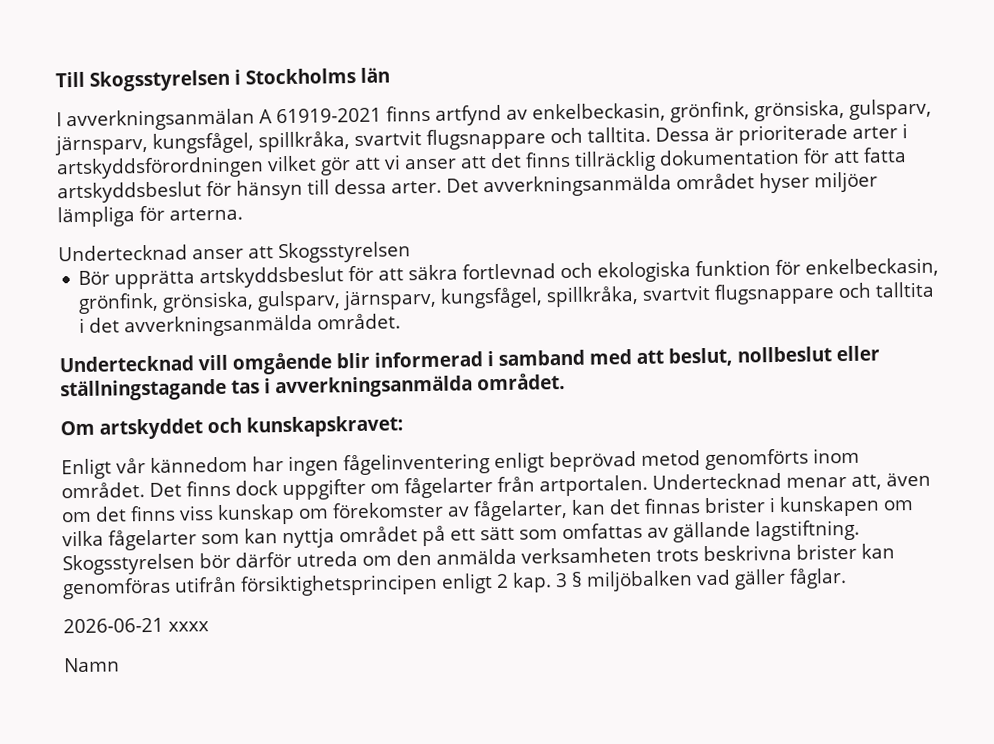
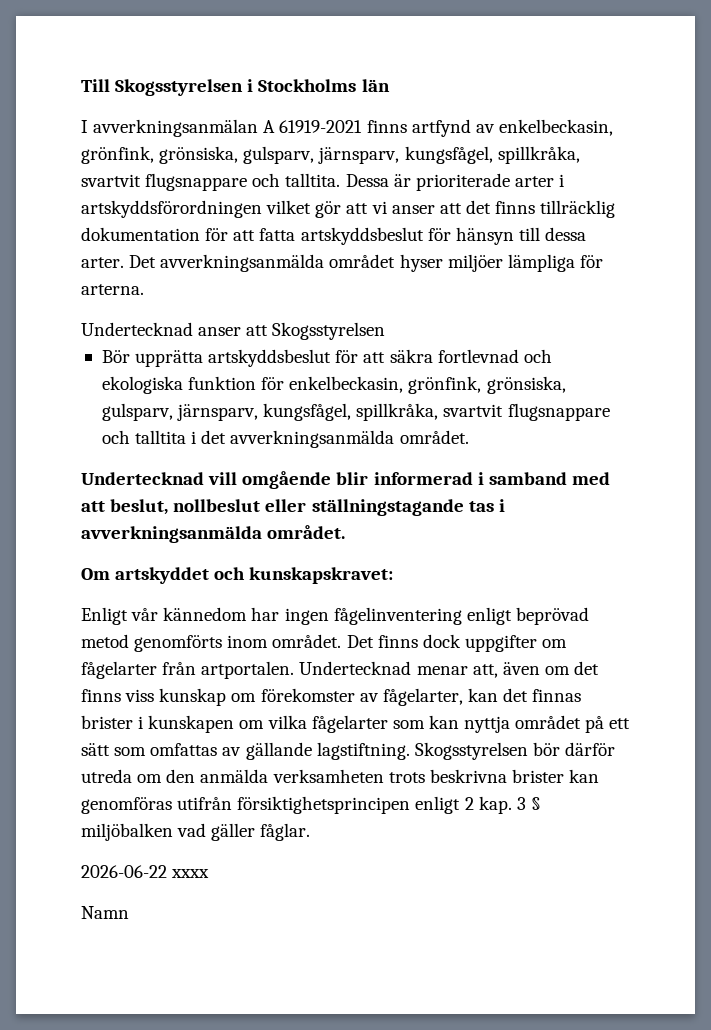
- 2026-06-21 xxxx
+ 2026-06-22 xxxx

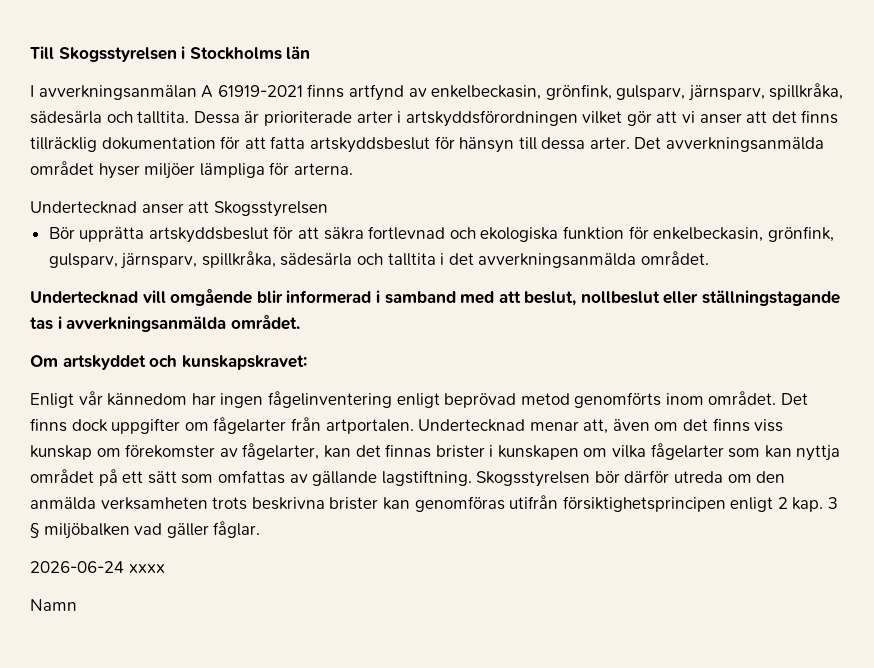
- I avverkningsanmälan A 61919-2021 finns artfynd av enkelbeckasin, grönfink, grönsiska, gulsparv, järnsparv, kungsfågel, spillkråka, svartvit flugsnappare och talltita.
+ I avverkningsanmälan A 61919-2021 finns artfynd av enkelbeckasin, grönfink, gulsparv, järnsparv, spillkråka, sädesärla och talltita.
- Bör upprätta artskyddsbeslut för att säkra fortlevnad och ekologiska funktion för enkelbeckasin, grönfink, grönsiska, gulsparv, järnsparv, kungsfågel, spillkråka, svartvit flugsnappare och talltita i det avverkningsanmälda området.
+ Bör upprätta artskyddsbeslut för att säkra fortlevnad och ekologiska funktion för enkelbeckasin, grönfink, gulsparv, järnsparv, spillkråka, sädesärla och talltita i det avverkningsanmälda området.
- 2026-06-22 xxxx
+ 2026-06-24 xxxx

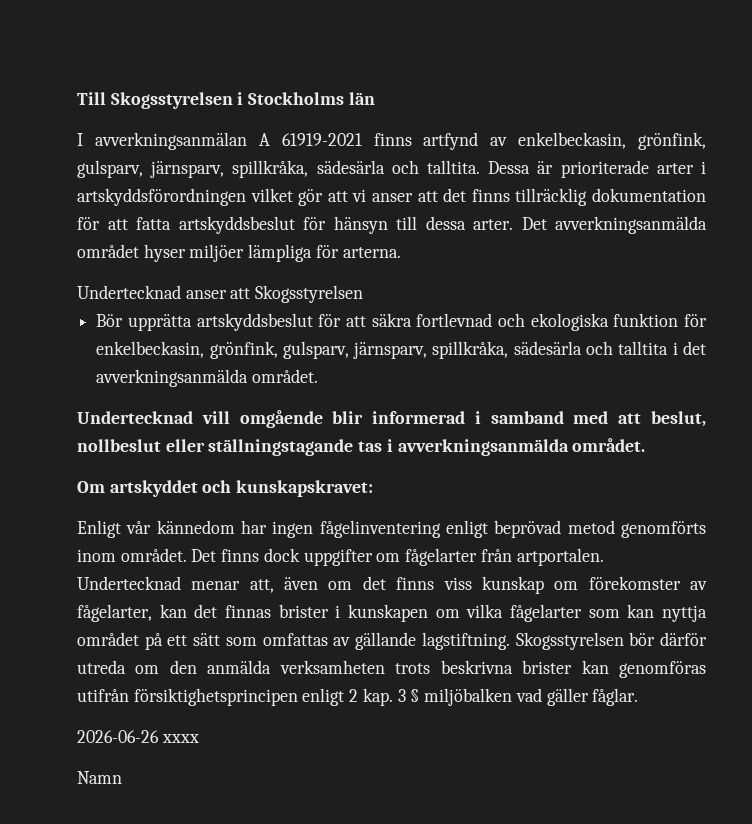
- 2026-06-24 xxxx
+ 2026-06-26 xxxx

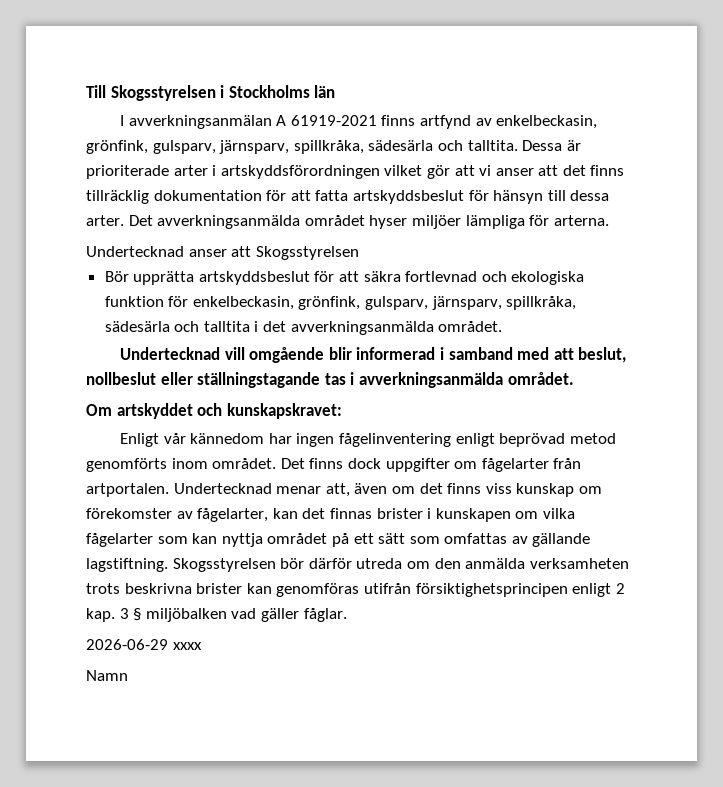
- 2026-06-26 xxxx
+ 2026-06-29 xxxx

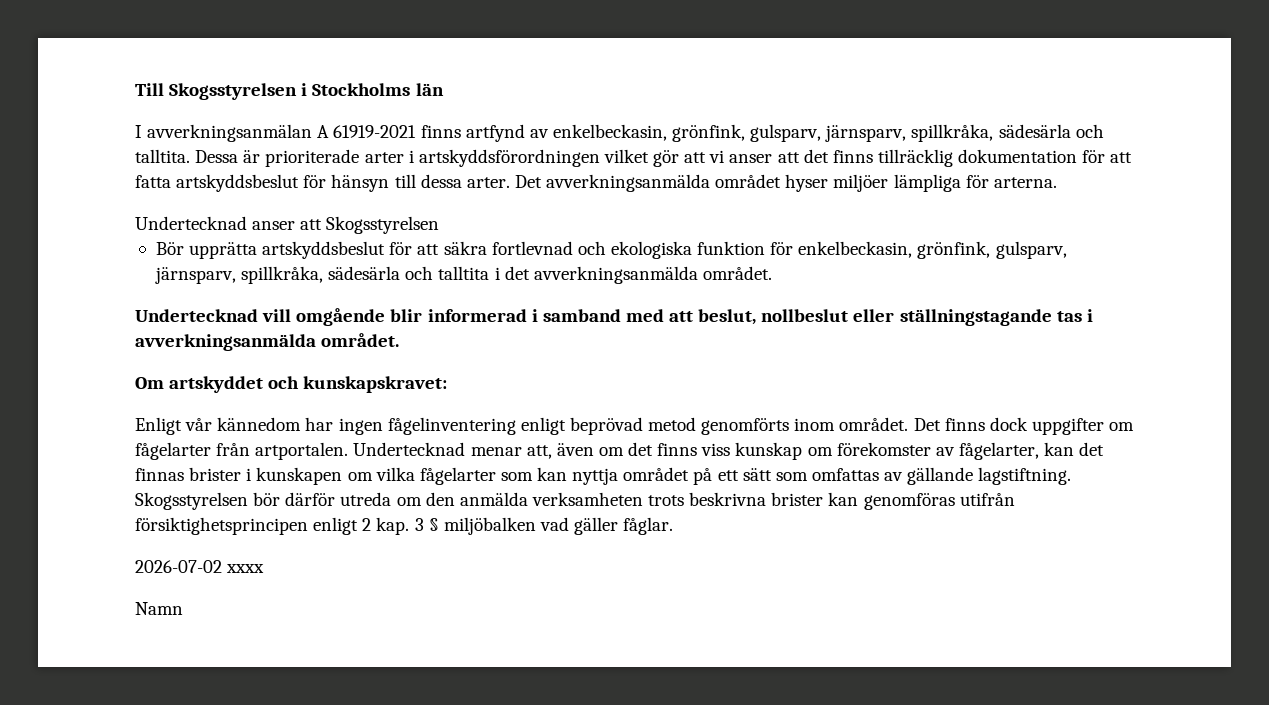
- 2026-06-29 xxxx
+ 2026-07-02 xxxx

